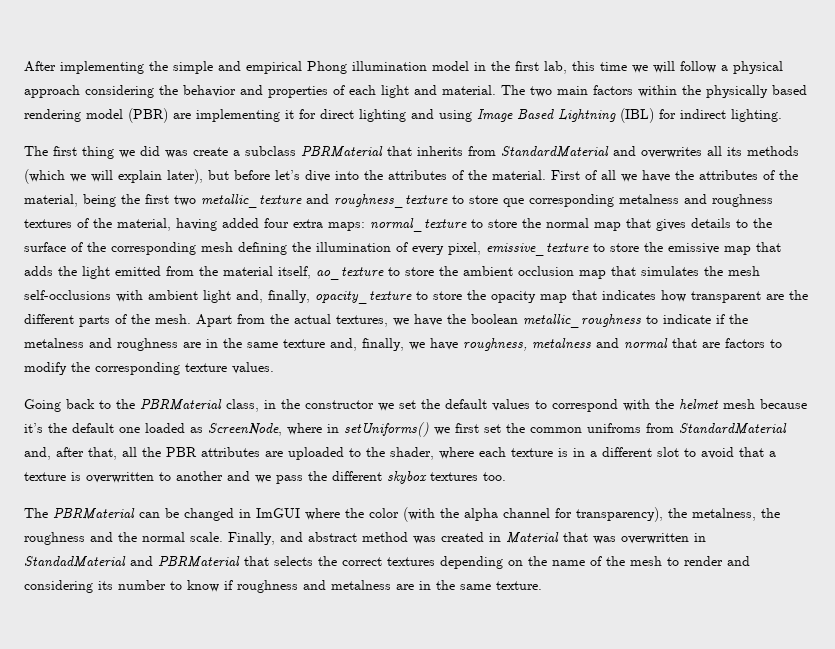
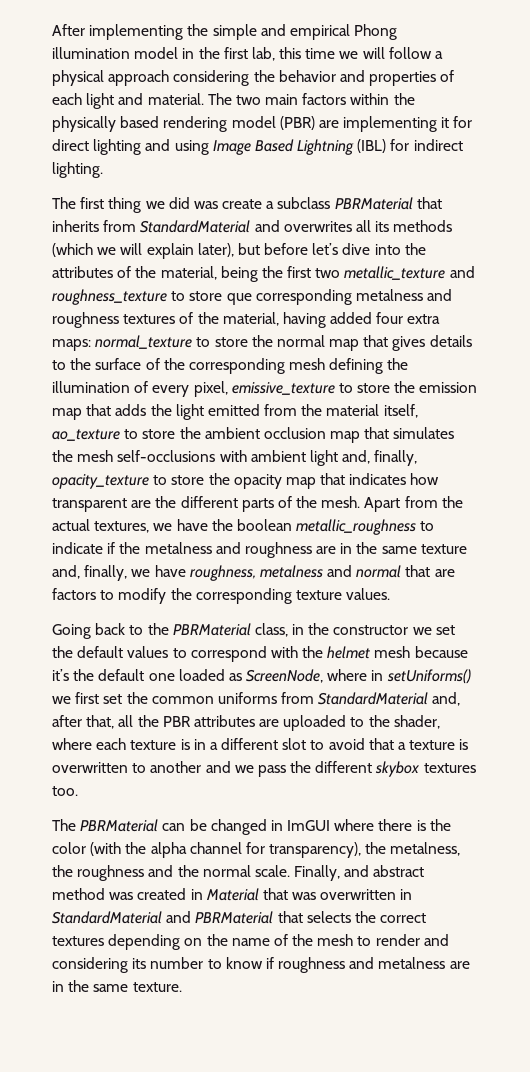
- The first thing we did was create a subclass PBRMaterial that inherits from StandardMaterial and overwrites all its methods (which we will explain later), but before let’s dive into the attributes of the material. First of all we have the attributes of the material, being the first two metallic_texture and roughness_texture to store que corresponding metalness and roughness textures of the material, having added four extra maps:
+ The first thing we did was create a subclass PBRMaterial that inherits from StandardMaterial and overwrites all its methods (which we will explain later), but before let’s dive into the attributes of the material, being the first two metallic_texture and roughness_texture to store que corresponding metalness and roughness textures of the material, having added four extra maps:
- normal_texture to store the normal map that gives details to the surface of the corresponding mesh defining the illumination of every pixel, emissive_texture to store the emissive map that adds the light emitted from the material itself, ao_texture to store the ambient occlusion map that simulates the mesh self-occlusions with ambient light and, finally, opacity_texture to store the opacity map that indicates how transparent are the different parts of the mesh.
+ normal_texture to store the normal map that gives details to the surface of the corresponding mesh defining the illumination of every pixel, emissive_texture to store the emission map that adds the light emitted from the material itself, ao_texture to store the ambient occlusion map that simulates the mesh self-occlusions with ambient light and, finally, opacity_texture to store the opacity map that indicates how transparent are the different parts of the mesh.
- Going back to the PBRMaterial class, in the constructor we set the default values to correspond with the helmet mesh because it’s the default one loaded as ScreenNode, where in setUniforms() we first set the common unifroms from StandardMaterial and, after that, all the PBR attributes are uploaded to the shader, where each texture is in a different slot to avoid that a texture is overwritten to another and we pass the different skybox textures too.
+ Going back to the PBRMaterial class, in the constructor we set the default values to correspond with the helmet mesh because it’s the default one loaded as ScreenNode, where in setUniforms() we first set the common uniforms from StandardMaterial and, after that, all the PBR attributes are uploaded to the shader, where each texture is in a different slot to avoid that a texture is overwritten to another and we pass the different skybox textures too.
- The PBRMaterial can be changed in ImGUI where the color (with the alpha channel for transparency), the metalness, the roughness and the normal scale.
+ The PBRMaterial can be changed in ImGUI where there is the color (with the alpha channel for transparency), the metalness, the roughness and the normal scale.
- Finally, and abstract method was created in Material that was overwritten in StandadMaterial and PBRMaterial that selects the correct textures depending on the name of the mesh to render and considering its number to know if roughness and metalness are in the same texture.
+ Finally, and abstract method was created in Material that was overwritten in StandardMaterial and PBRMaterial that selects the correct textures depending on the name of the mesh to render and considering its number to know if roughness and metalness are in the same texture.

